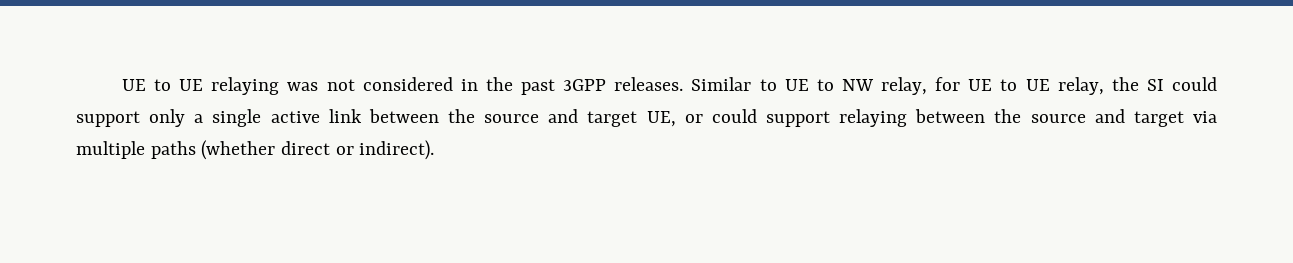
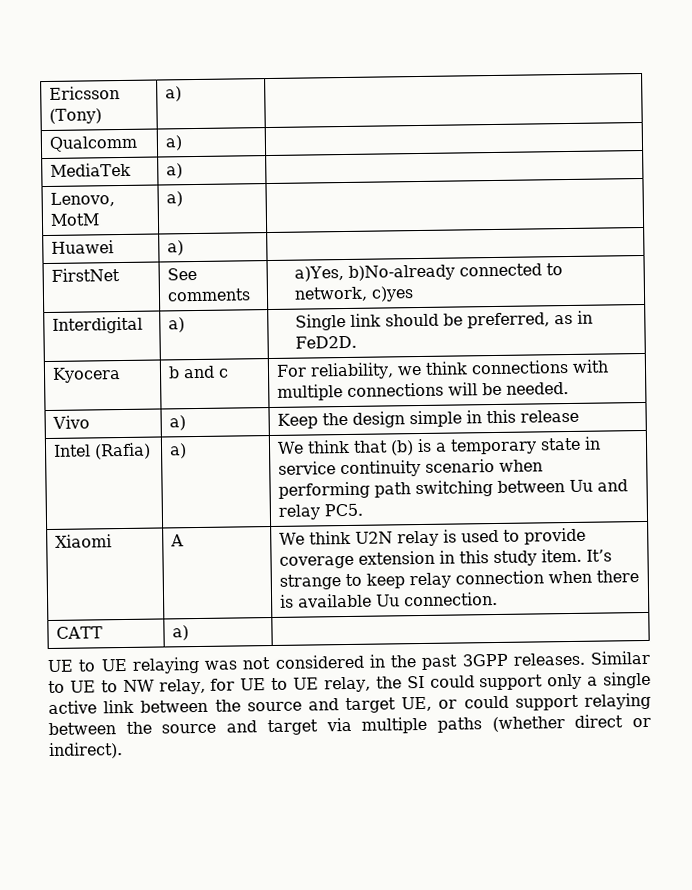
+ Ericsson (Tony) | a) |
+ Qualcomm | a) |
+ MediaTek | a) |
+ Lenovo, MotM | a) |
+ Huawei | a) |
+ FirstNet | See comments | a)Yes, b)No-already connected to network, c)yes
+ Interdigital | a) | Single link should be preferred, as in FeD2D.
+ Kyocera | b and c | For reliability, we think connections with multiple connections will be needed.
+ Vivo | a) | Keep the design simple in this release
+ Intel (Rafia) | a) | We think that (b) is a temporary state in service continuity scenario when performing path switching between Uu and relay PC5.
+ Xiaomi | A | We think U2N relay is used to provide coverage extension in this study item. It’s strange to keep relay connection when there is available Uu connection.
+ CATT | a) |

